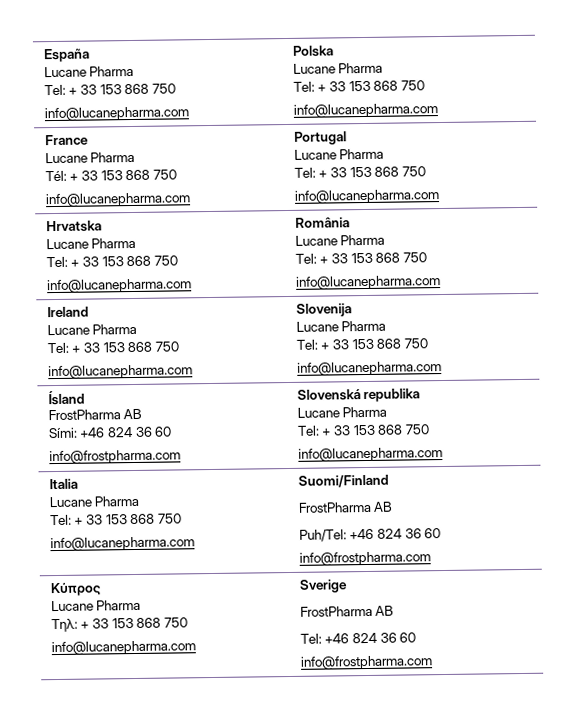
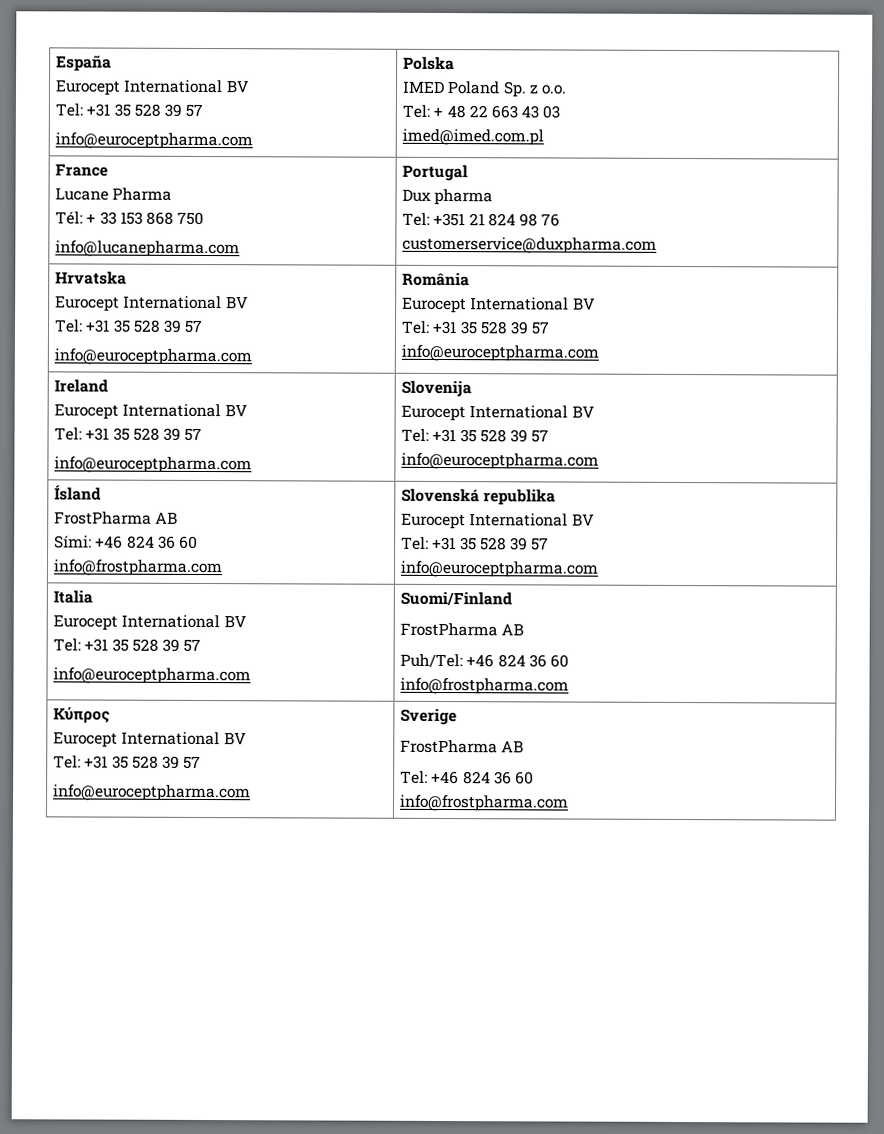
  España
- Lucane Pharma
- Tel: + 33 153 868 750
- info@lucanepharma.com | Polska
- Lucane Pharma
- Tel: + 33 153 868 750
- info@lucanepharma.com
+ Eurocept International BV
+ Tel: +31 35 528 39 57
+ info@euroceptpharma.com | Polska
+ IMED Poland Sp. z o.o.
+ Tel: + 48 22 663 43 03
+ imed@imed.com.pl
  France
  Lucane Pharma
  Tél: + 33 153 868 750
  info@lucanepharma.com | Portugal
- Lucane Pharma
- Tel: + 33 153 868 750
- info@lucanepharma.com
+ Dux pharma
+ Tel: +351 21 824 98 76
+ customerservice@duxpharma.com
  Hrvatska
- Lucane Pharma
- Tel: + 33 153 868 750
- info@lucanepharma.com | România
- Lucane Pharma
- Tel: + 33 153 868 750
- info@lucanepharma.com
+ Eurocept International BV
+ Tel: +31 35 528 39 57
+ info@euroceptpharma.com | România
+ Eurocept International BV
+ Tel: +31 35 528 39 57
+ info@euroceptpharma.com
  Ireland
- Lucane Pharma
- Tel: + 33 153 868 750
- info@lucanepharma.com | Slovenija
- Lucane Pharma
- Tel: + 33 153 868 750
- info@lucanepharma.com
+ Eurocept International BV
+ Tel: +31 35 528 39 57
+ info@euroceptpharma.com | Slovenija
+ Eurocept International BV
+ Tel: +31 35 528 39 57
+ info@euroceptpharma.com
  Ísland
  FrostPharma AB
  Sími: +46 824 36 60
  info@frostpharma.com | Slovenská republika
- Lucane Pharma
- Tel: + 33 153 868 750
- info@lucanepharma.com
+ Eurocept International BV
+ Tel: +31 35 528 39 57
+ info@euroceptpharma.com
  Italia
- Lucane Pharma
- Tel: + 33 153 868 750
- info@lucanepharma.com | Suomi/Finland
+ Eurocept International BV
+ Tel: +31 35 528 39 57
+ info@euroceptpharma.com | Suomi/Finland
  Κύπρος
- Lucane Pharma
- Τηλ: + 33 153 868 750
- info@lucanepharma.com | Sverige
+ Eurocept International BV
+ Tel: +31 35 528 39 57
+ info@euroceptpharma.com | Sverige

